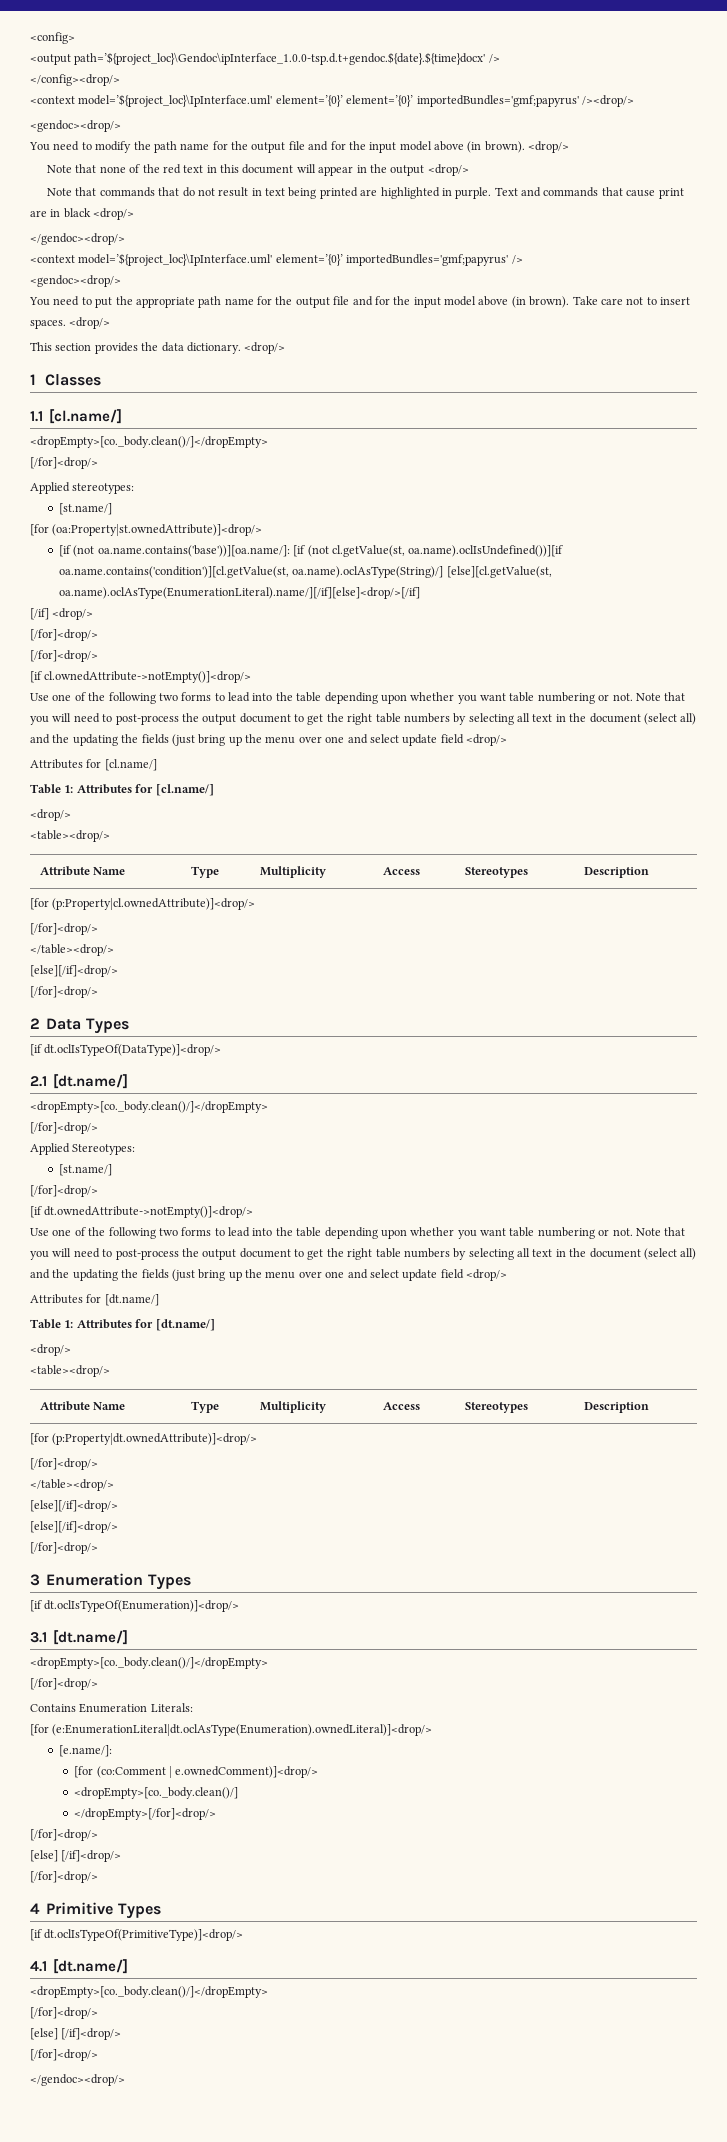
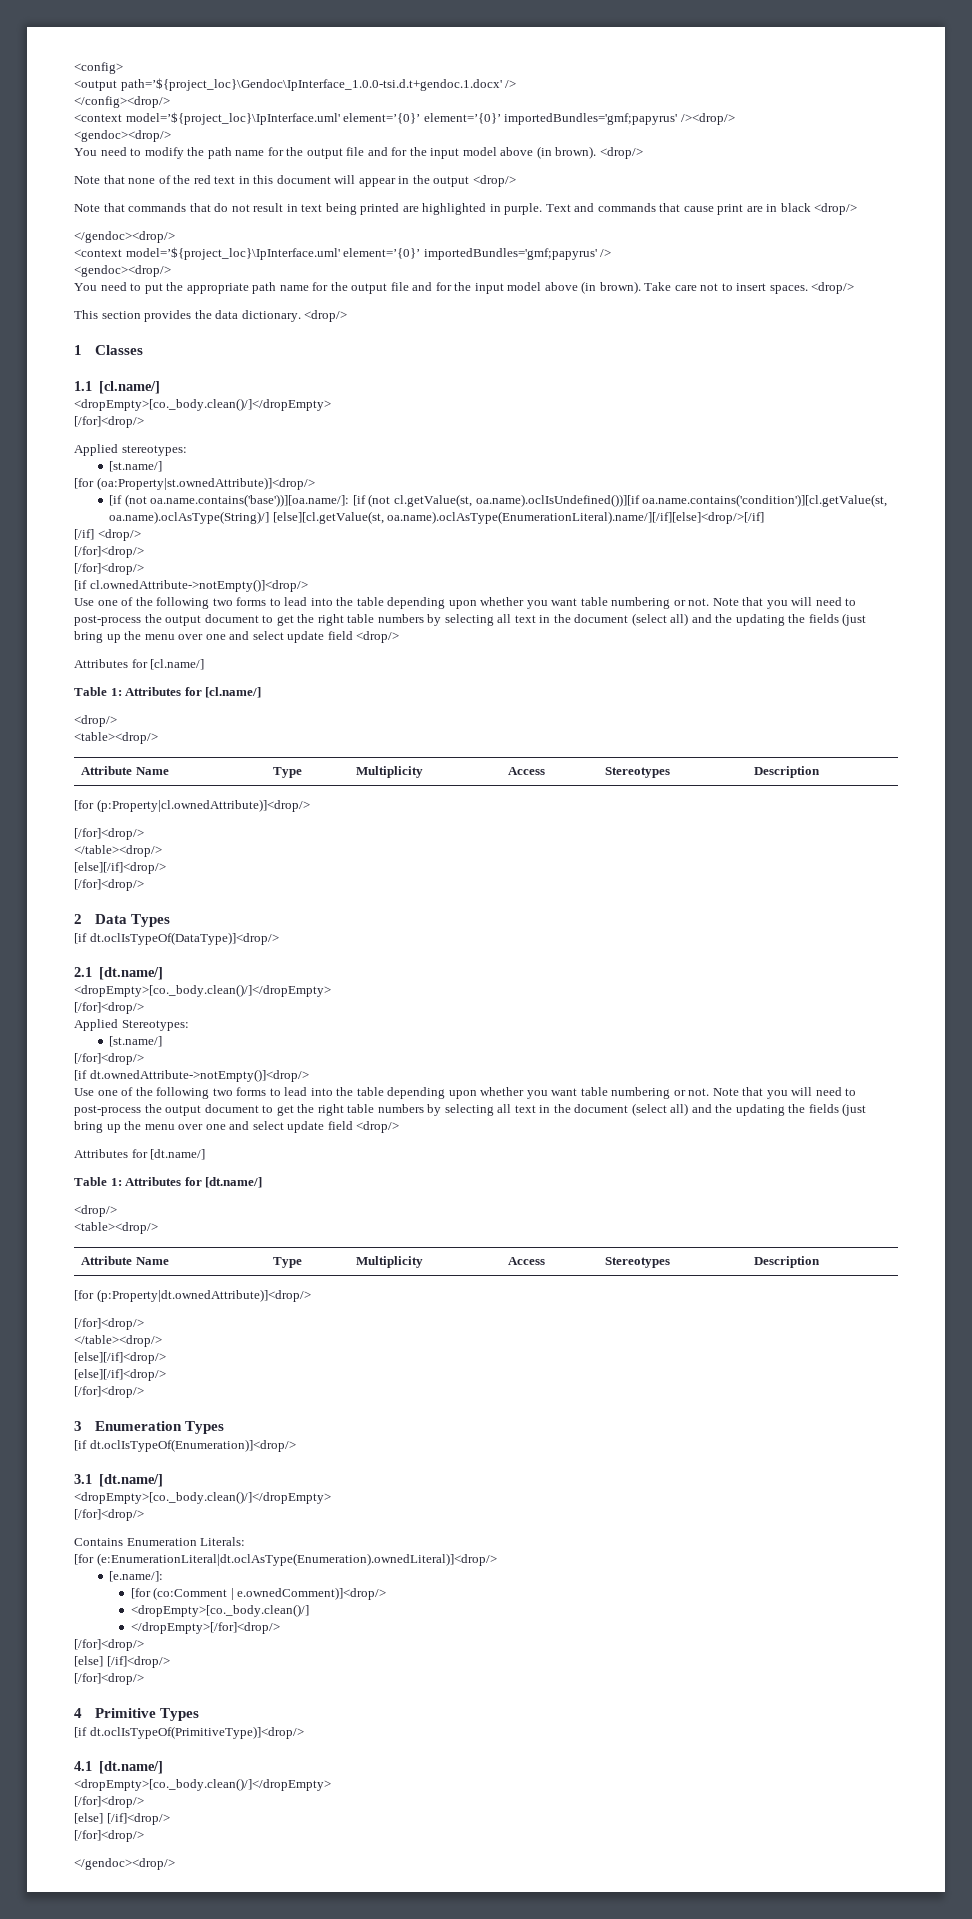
- <output path=’${project_loc}\Gendoc\ipInterface_1.0.0-tsp.d.t+gendoc.${date}.${time}docx' />
+ <output path=’${project_loc}\Gendoc\IpInterface_1.0.0-tsi.d.t+gendoc.1.docx' />

